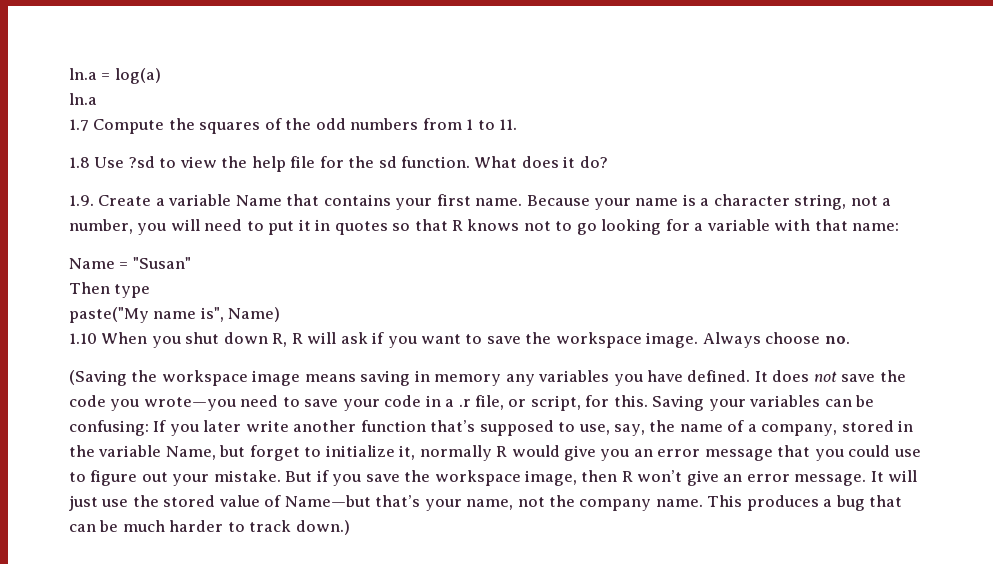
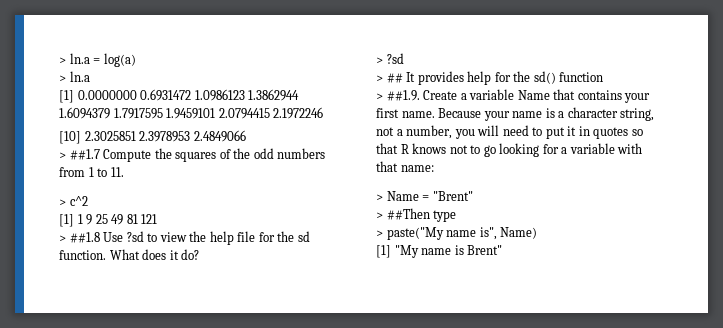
- ln.a = log(a)
- ln.a
+ > ln.a = log(a)
+ > ln.a
- 1.7 Compute the squares of the odd numbers from 1 to 11.
+ [1] 0.0000000 0.6931472 1.0986123 1.3862944 1.6094379 1.7917595 1.9459101 2.0794415 2.1972246
+ [10] 2.3025851 2.3978953 2.4849066
+ > ##1.7 Compute the squares of the odd numbers from 1 to 11.
- 1.8 Use ?sd to view the help file for the sd function.
+ > c^2
+ [1] 1 9 25 49 81 121
+ > ##1.8 Use ?sd to view the help file for the sd function.
- 1.9. Create a variable Name that contains your first name.
+ > ?sd
+ > ## It provides help for the sd() function
+ > ##1.9. Create a variable Name that contains your first name.
- Name = "Susan"
- Then type
+ > Name = "Brent"
+ > ##Then type
- paste("My name is", Name)
+ > paste("My name is", Name)
- 1.10 When you shut down R, R will ask if you want to save the workspace image. Always choose no.
- (Saving the workspace image means saving in memory any variables you have defined. It does not save the code you wrote—you need to save your code in a .r file, or script, for this. Saving your variables can be confusing: If you later write another function that’s supposed to use, say, the name of a company, stored in the variable Name, but forget to initialize it, normally R would give you an error message that you could use to figure out your mistake. But if you save the workspace image, then R won’t give an error message. It will just use the stored value of Name—but that’s your name, not the company name. This produces a bug that can be much harder to track down.)
+ [1] "My name is Brent"

